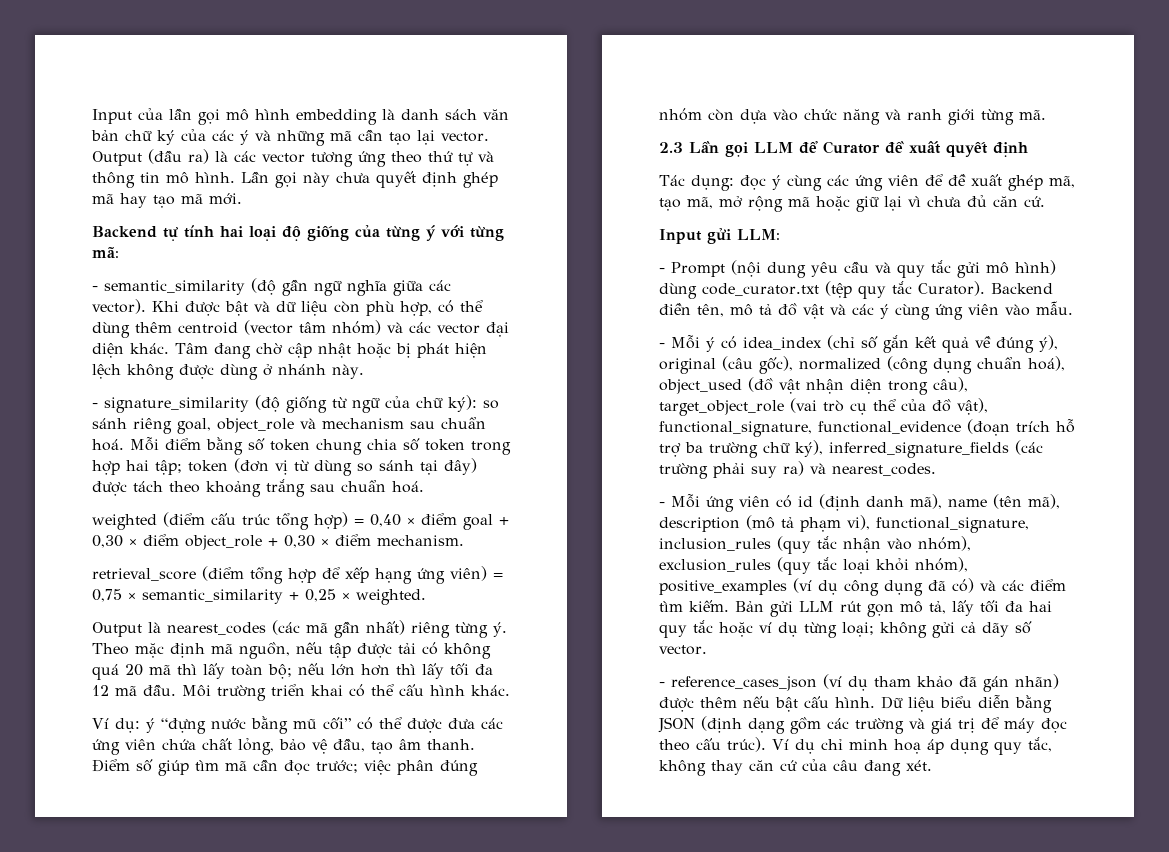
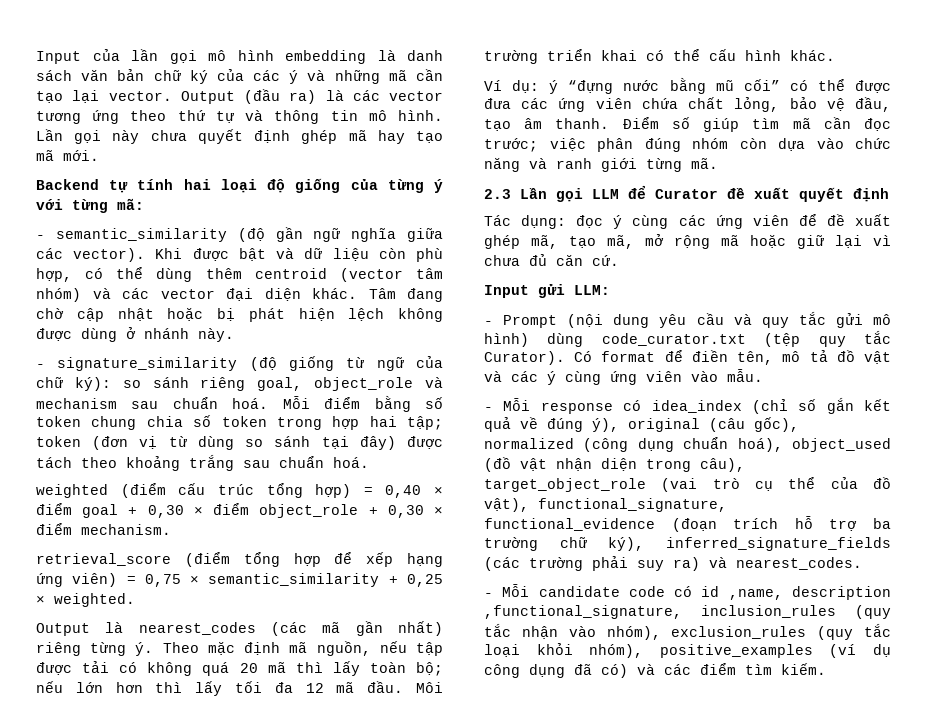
- Backend điền tên, mô tả đồ vật và các ý cùng ứng viên vào mẫu.
+ Có format để điền tên, mô tả đồ vật và các ý cùng ứng viên vào mẫu.
- - Mỗi ý có idea_index (chỉ số gắn kết quả về đúng ý), original (câu gốc), normalized (công dụng chuẩn hoá), object_used (đồ vật nhận diện trong câu), target_object_role (vai trò cụ thể của đồ vật), functional_signature, functional_evidence (đoạn trích hỗ trợ ba trường chữ ký), inferred_signature_fields (các trường phải suy ra) và nearest_codes.
+ - Mỗi response có idea_index (chỉ số gắn kết quả về đúng ý), original (câu gốc), normalized (công dụng chuẩn hoá), object_used (đồ vật nhận diện trong câu), target_object_role (vai trò cụ thể của đồ vật), functional_signature, functional_evidence (đoạn trích hỗ trợ ba trường chữ ký), inferred_signature_fields (các trường phải suy ra) và nearest_codes.
- - Mỗi ứng viên có id (định danh mã), name (tên mã), description (mô tả phạm vi), functional_signature, inclusion_rules (quy tắc nhận vào nhóm), exclusion_rules (quy tắc loại khỏi nhóm), positive_examples (ví dụ công dụng đã có) và các điểm tìm kiếm. Bản gửi LLM rút gọn mô tả, lấy tối đa hai quy tắc hoặc ví dụ từng loại; không gửi cả dãy số vector.
- - reference_cases_json (ví dụ tham khảo đã gán nhãn) được thêm nếu bật cấu hình. Dữ liệu biểu diễn bằng JSON (định dạng gồm các trường và giá trị để máy đọc theo cấu trúc). Ví dụ chỉ minh hoạ áp dụng quy tắc, không thay căn cứ của câu đang xét.
+ - Mỗi candidate code có id ,name, description ,functional_signature, inclusion_rules (quy tắc nhận vào nhóm), exclusion_rules (quy tắc loại khỏi nhóm), positive_examples (ví dụ công dụng đã có) và các điểm tìm kiếm.

